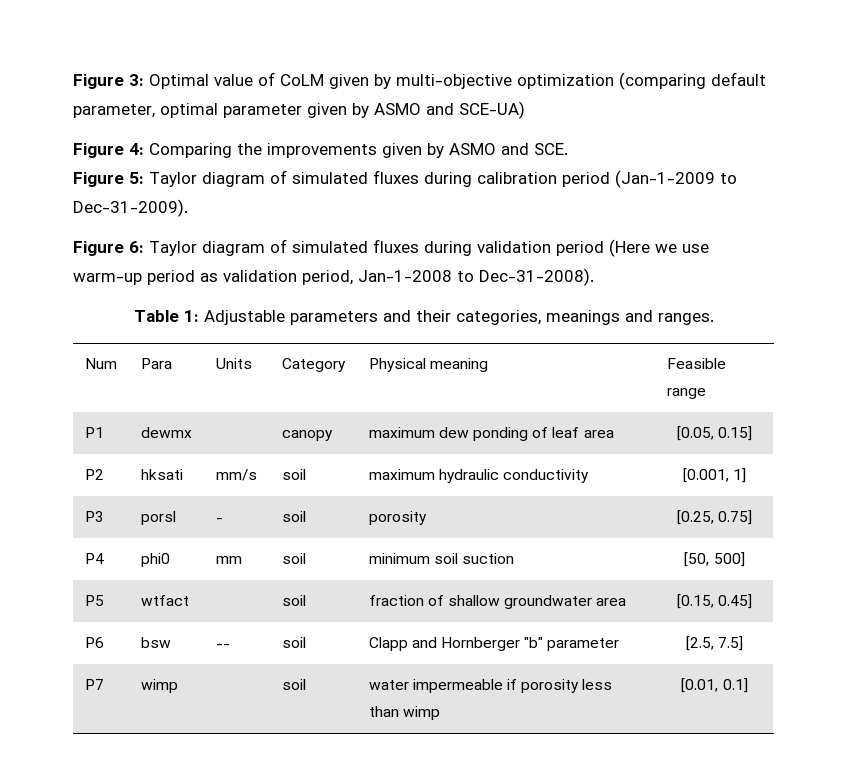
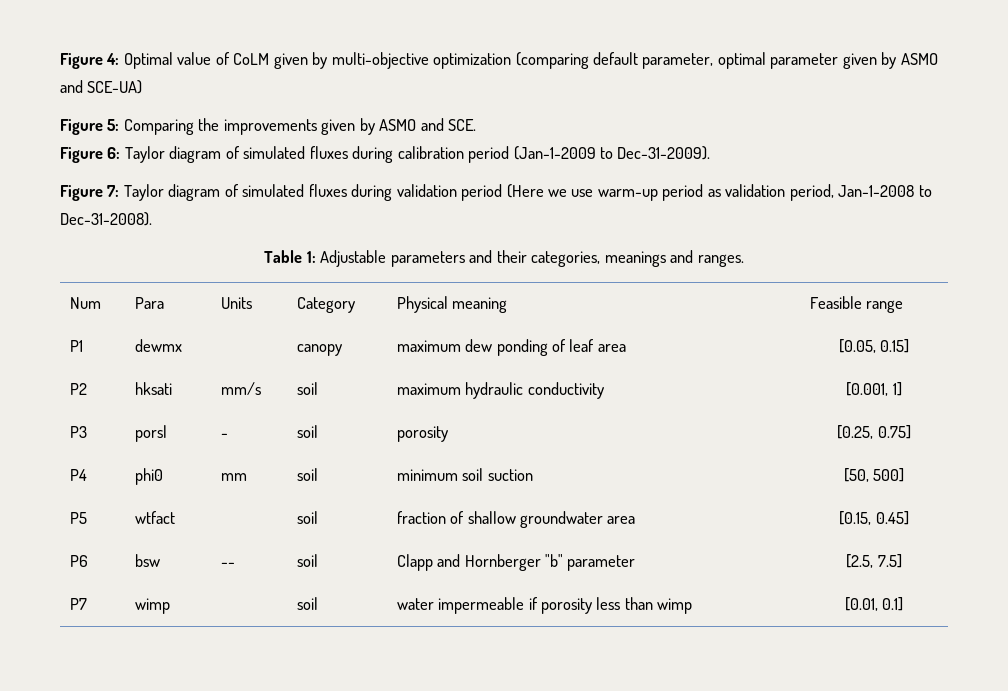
- Figure 3: Optimal value of CoLM given by multi-objective optimization (comparing default parameter, optimal parameter given by ASMO and SCE-UA)
+ Figure 4: Optimal value of CoLM given by multi-objective optimization (comparing default parameter, optimal parameter given by ASMO and SCE-UA)
- Figure 4: Comparing the improvements given by ASMO and SCE.
+ Figure 5: Comparing the improvements given by ASMO and SCE.
- Figure 5: Taylor diagram of simulated fluxes during calibration period (Jan-1-2009 to Dec-31-2009).
+ Figure 6: Taylor diagram of simulated fluxes during calibration period (Jan-1-2009 to Dec-31-2009).
- Figure 6: Taylor diagram of simulated fluxes during validation period (Here we use warm-up period as validation period, Jan-1-2008 to Dec-31-2008).
+ Figure 7: Taylor diagram of simulated fluxes during validation period (Here we use warm-up period as validation period, Jan-1-2008 to Dec-31-2008).

